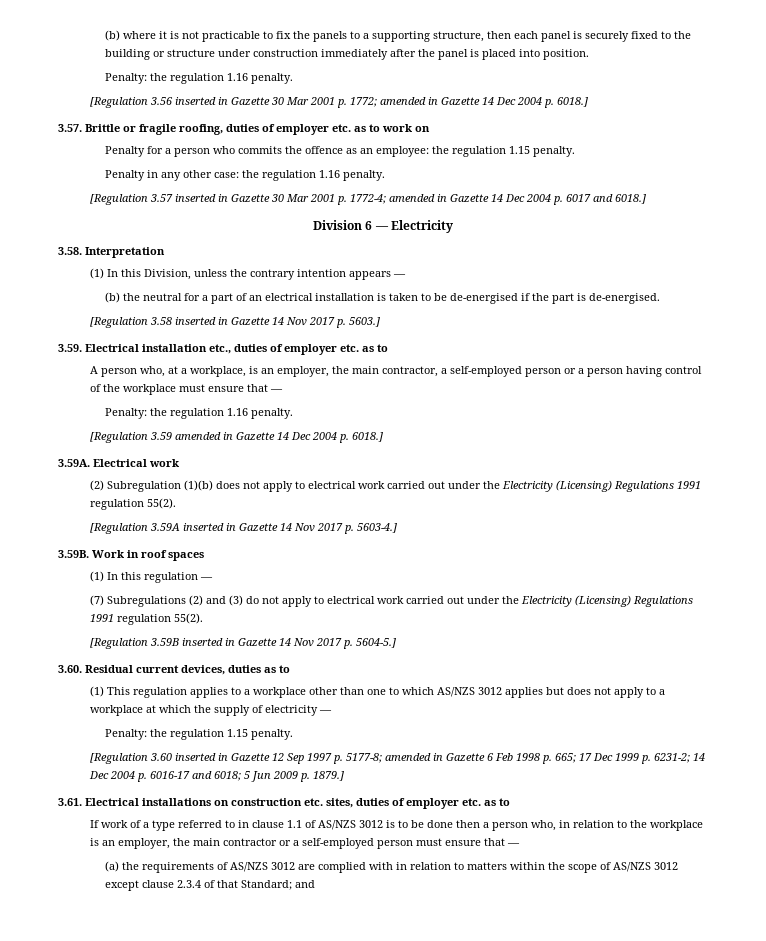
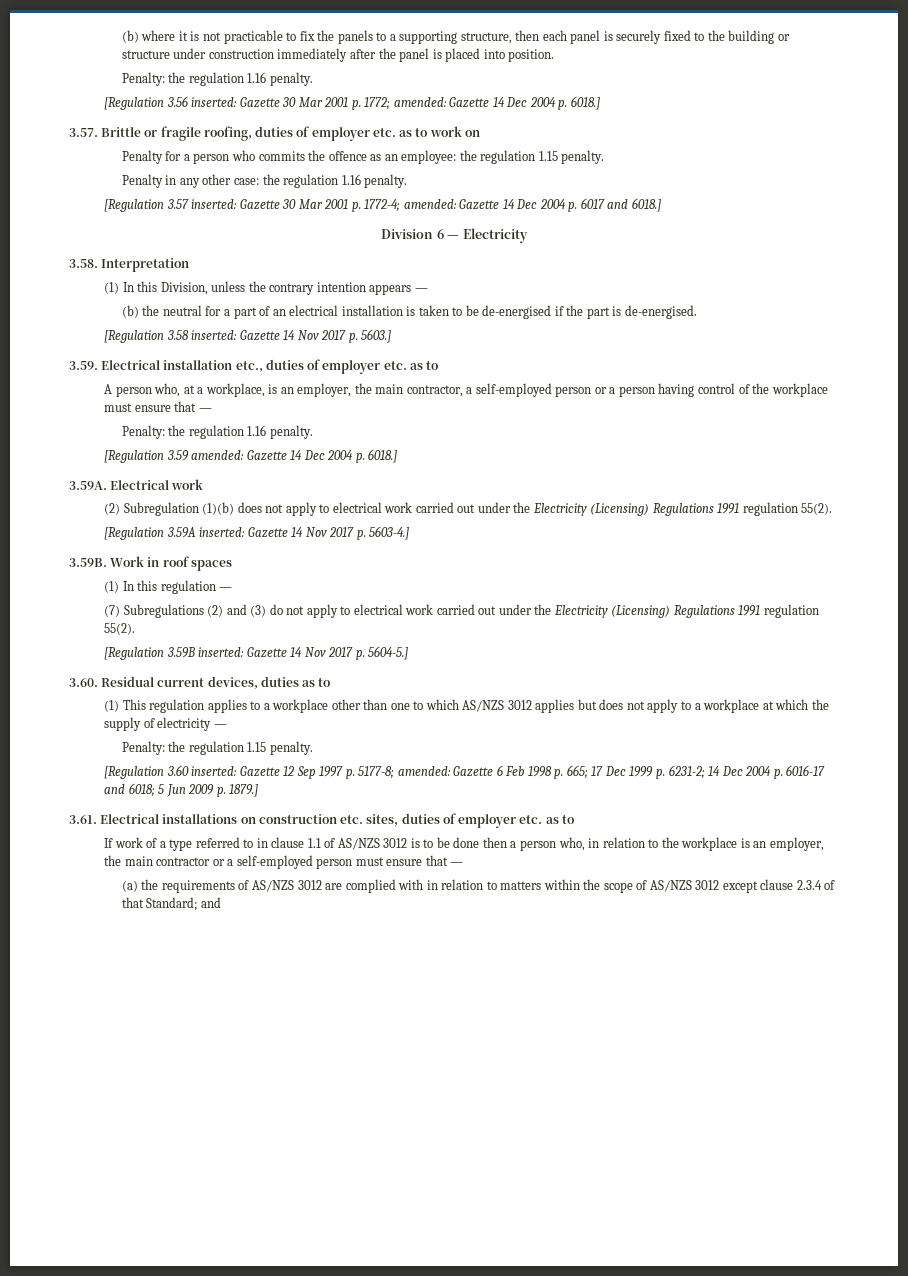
- [Regulation 3.56 inserted in Gazette 30 Mar 2001 p. 1772; amended in Gazette 14 Dec 2004 p. 6018.]
+ [Regulation 3.56 inserted: Gazette 30 Mar 2001 p. 1772; amended: Gazette 14 Dec 2004 p. 6018.]
- [Regulation 3.57 inserted in Gazette 30 Mar 2001 p. 1772-4; amended in Gazette 14 Dec 2004 p. 6017 and 6018.]
+ [Regulation 3.57 inserted: Gazette 30 Mar 2001 p. 1772-4; amended: Gazette 14 Dec 2004 p. 6017 and 6018.]
- [Regulation 3.58 inserted in Gazette 14 Nov 2017 p. 5603.]
+ [Regulation 3.58 inserted: Gazette 14 Nov 2017 p. 5603.]
- [Regulation 3.59 amended in Gazette 14 Dec 2004 p. 6018.]
+ [Regulation 3.59 amended: Gazette 14 Dec 2004 p. 6018.]
- [Regulation 3.59A inserted in Gazette 14 Nov 2017 p. 5603-4.]
+ [Regulation 3.59A inserted: Gazette 14 Nov 2017 p. 5603-4.]
- [Regulation 3.59B inserted in Gazette 14 Nov 2017 p. 5604-5.]
+ [Regulation 3.59B inserted: Gazette 14 Nov 2017 p. 5604-5.]
- [Regulation 3.60 inserted in Gazette 12 Sep 1997 p. 5177-8; amended in Gazette 6 Feb 1998 p. 665; 17 Dec 1999 p. 6231-2; 14 Dec 2004 p. 6016-17 and 6018; 5 Jun 2009 p. 1879.]
+ [Regulation 3.60 inserted: Gazette 12 Sep 1997 p. 5177-8; amended: Gazette 6 Feb 1998 p. 665; 17 Dec 1999 p. 6231-2; 14 Dec 2004 p. 6016-17 and 6018; 5 Jun 2009 p. 1879.]

